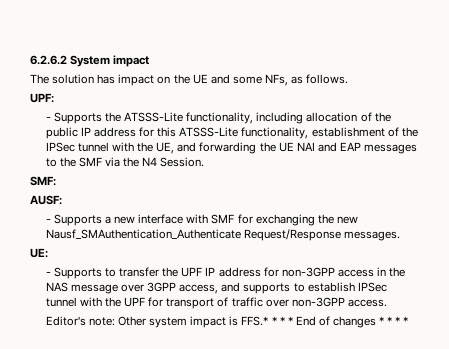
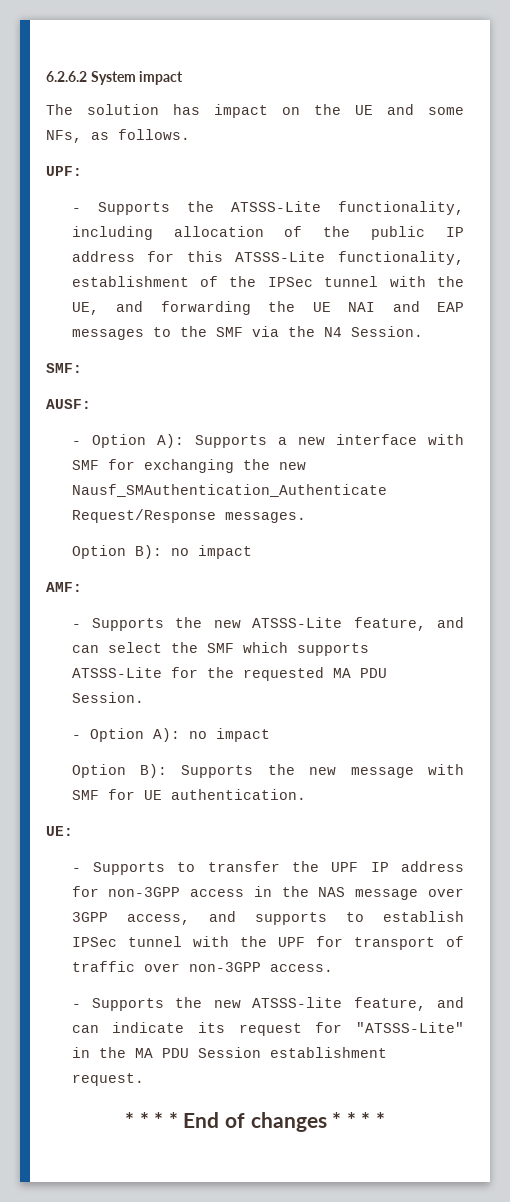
- - Supports a new interface with SMF for exchanging the new Nausf_SMAuthentication_Authenticate Request/Response messages.
+ - Option A): Supports a new interface with SMF for exchanging the new Nausf_SMAuthentication_Authenticate Request/Response messages.
+ Option B): no impact
+ AMF:
+ - Supports the new ATSSS-Lite feature, and can select the SMF which supports ATSSS-Lite for the requested MA PDU Session.
+ - Option A): no impact
+ Option B): Supports the new message with SMF for UE authentication.
- Editor's note: Other system impact is FFS.* * * * End of changes * * * *
+ - Supports the new ATSSS-lite feature, and can indicate its request for "ATSSS-Lite" in the MA PDU Session establishment request.
+ * * * * End of changes * * * *

